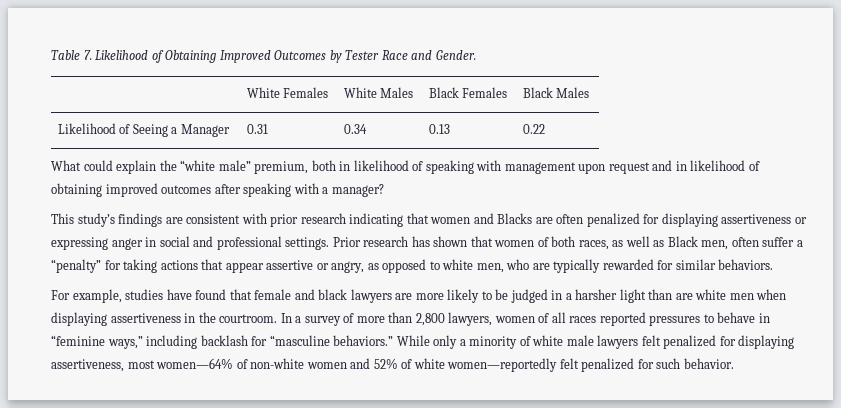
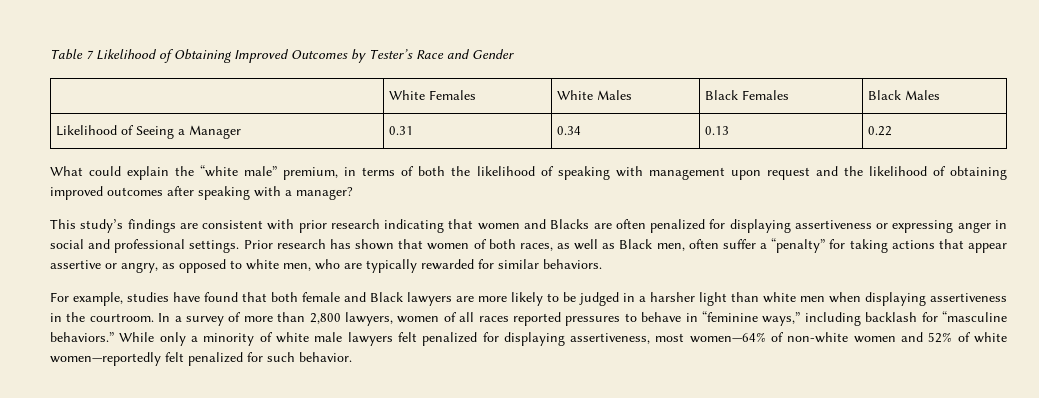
- Table 7. Likelihood of Obtaining Improved Outcomes by Tester Race and Gender.
+ Table 7 Likelihood of Obtaining Improved Outcomes by Tester’s Race and Gender
- What could explain the “white male” premium, both in likelihood of speaking with management upon request and in likelihood of obtaining improved outcomes after speaking with a manager?
+ What could explain the “white male” premium, in terms of both the likelihood of speaking with management upon request and the likelihood of obtaining improved outcomes after speaking with a manager?
- For example, studies have found that female and black lawyers are more likely to be judged in a harsher light than are white men when displaying assertiveness in the courtroom.
+ For example, studies have found that both female and Black lawyers are more likely to be judged in a harsher light than white men when displaying assertiveness in the courtroom.

